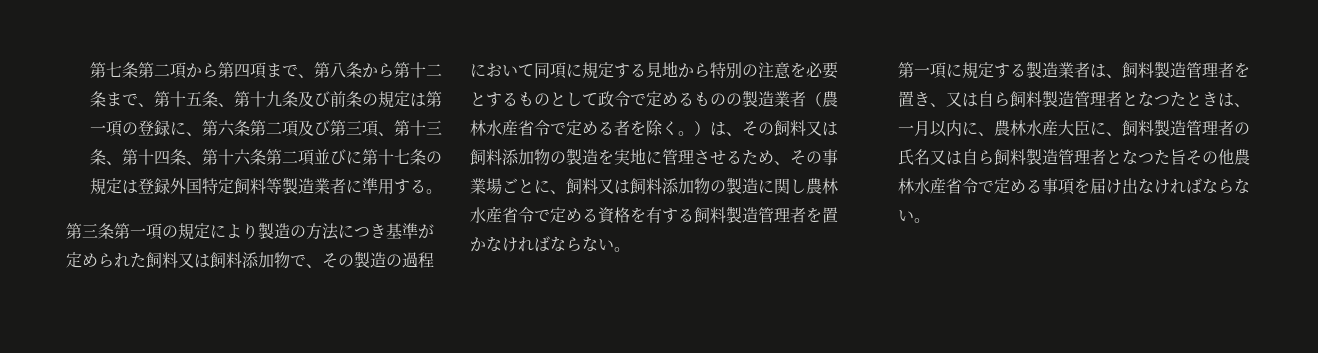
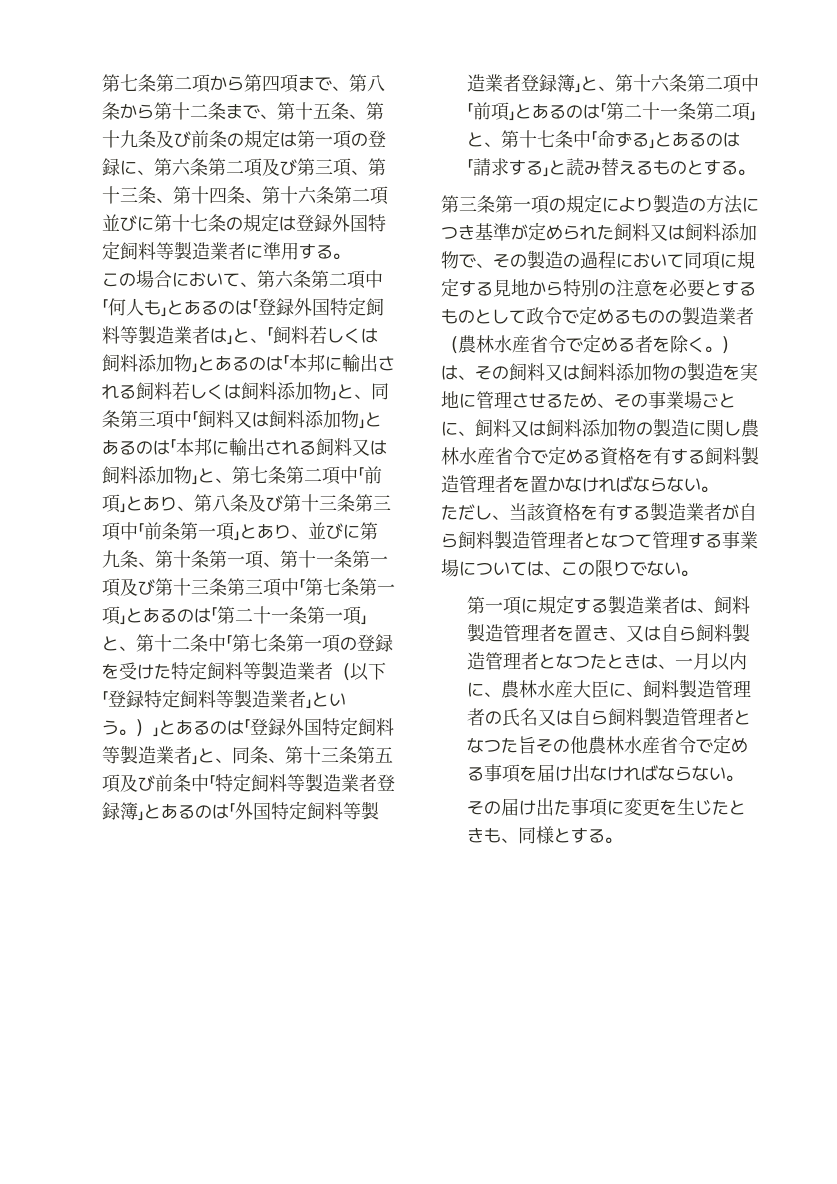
+ この場合において、第六条第二項中「何人も」とあるのは「登録外国特定飼料等製造業者は」と、「飼料若しくは飼料添加物」とあるのは「本邦に輸出される飼料若しくは飼料添加物」と、同条第三項中「飼料又は飼料添加物」とあるのは「本邦に輸出される飼料又は飼料添加物」と、第七条第二項中「前項」とあり、第八条及び第十三条第三項中「前条第一項」とあり、並びに第九条、第十条第一項、第十一条第一項及び第十三条第三項中「第七条第一項」とあるのは「第二十一条第一項」と、第十二条中「第七条第一項の登録を受けた特定飼料等製造業者（以下「登録特定飼料等製造業者」という。）」とあるのは「登録外国特定飼料等製造業者」と、同条、第十三条第五項及び前条中「特定飼料等製造業者登録簿」とあるのは「外国特定飼料等製造業者登録簿」と、第十六条第二項中「前項」とあるのは「第二十一条第二項」と、第十七条中「命ずる」とあるのは「請求する」と読み替えるものとする。
+ ただし、当該資格を有する製造業者が自ら飼料製造管理者となつて管理する事業場については、この限りでない。
+ その届け出た事項に変更を生じたときも、同様とする。

